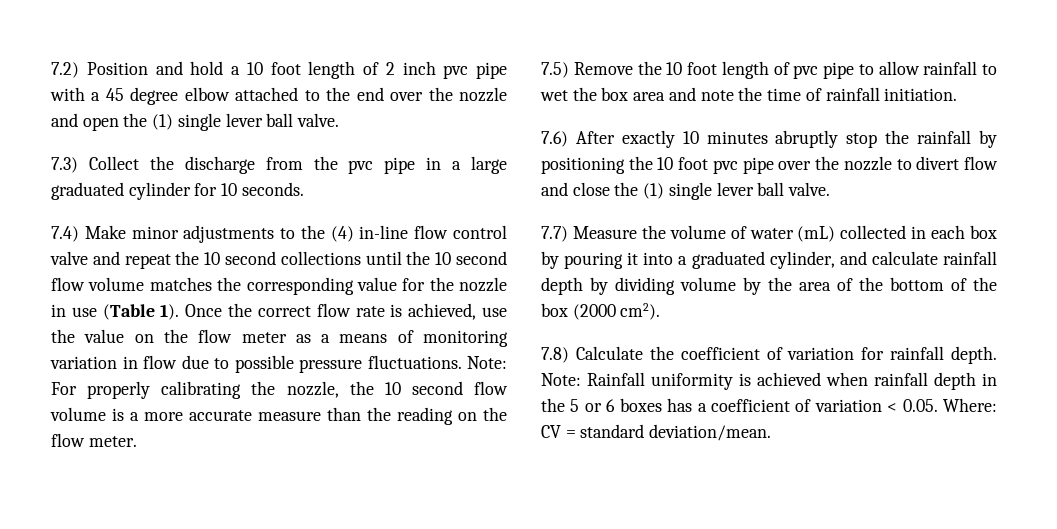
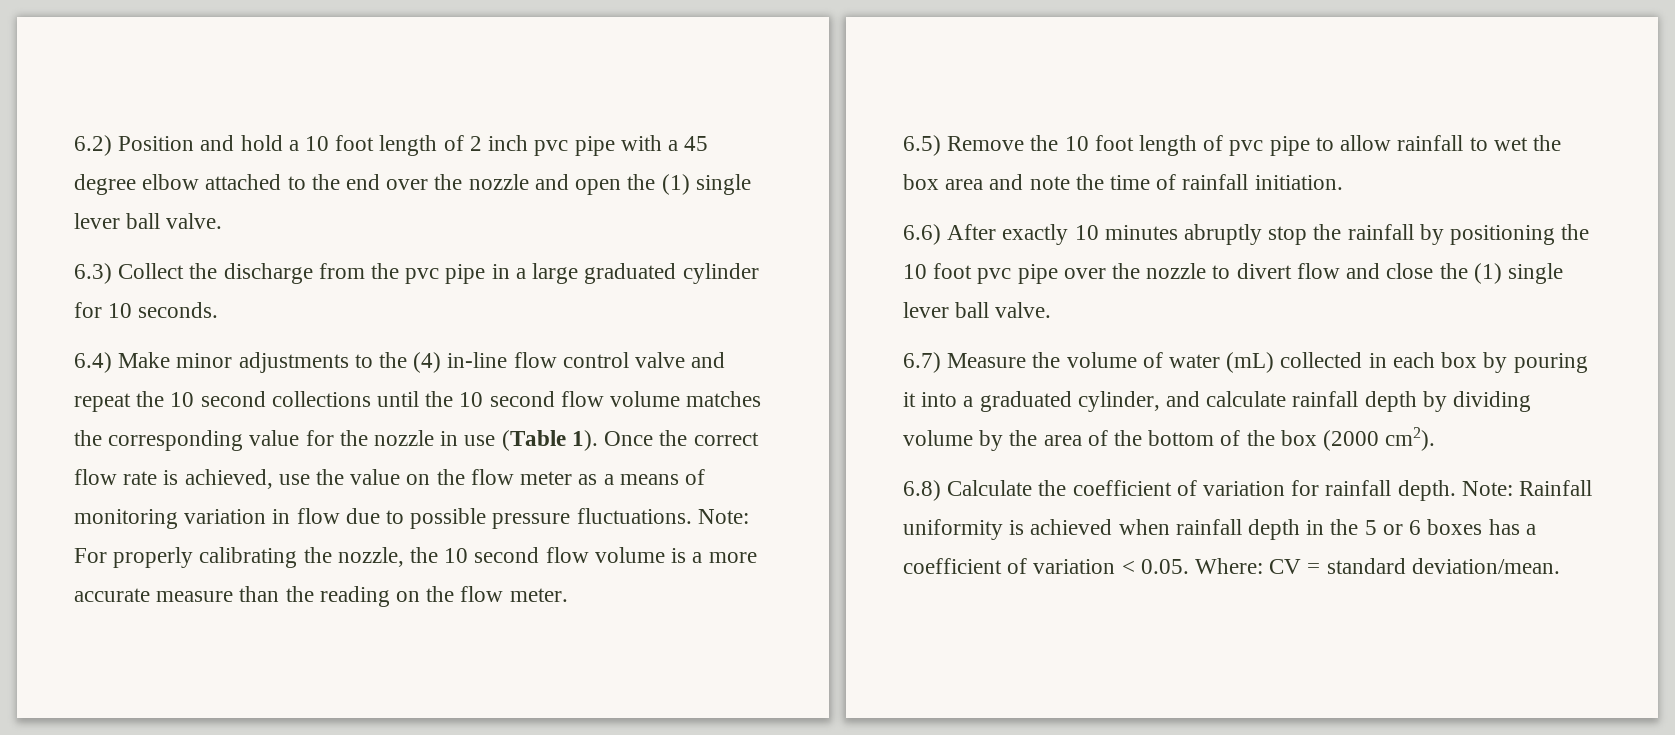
- 7.2) Position and hold a 10 foot length of 2 inch pvc pipe with a 45 degree elbow attached to the end over the nozzle and open the (1) single lever ball valve.
+ 6.2) Position and hold a 10 foot length of 2 inch pvc pipe with a 45 degree elbow attached to the end over the nozzle and open the (1) single lever ball valve.
- 7.3) Collect the discharge from the pvc pipe in a large graduated cylinder for 10 seconds.
+ 6.3) Collect the discharge from the pvc pipe in a large graduated cylinder for 10 seconds.
- 7.4) Make minor adjustments to the (4) in-line flow control valve and repeat the 10 second collections until the 10 second flow volume matches the corresponding value for the nozzle in use (Table 1).
+ 6.4) Make minor adjustments to the (4) in-line flow control valve and repeat the 10 second collections until the 10 second flow volume matches the corresponding value for the nozzle in use (Table 1).
- 7.5) Remove the 10 foot length of pvc pipe to allow rainfall to wet the box area and note the time of rainfall initiation.
+ 6.5) Remove the 10 foot length of pvc pipe to allow rainfall to wet the box area and note the time of rainfall initiation.
- 7.6) After exactly 10 minutes abruptly stop the rainfall by positioning the 10 foot pvc pipe over the nozzle to divert flow and close the (1) single lever ball valve.
+ 6.6) After exactly 10 minutes abruptly stop the rainfall by positioning the 10 foot pvc pipe over the nozzle to divert flow and close the (1) single lever ball valve.
- 7.7) Measure the volume of water (mL) collected in each box by pouring it into a graduated cylinder, and calculate rainfall depth by dividing volume by the area of the bottom of the box (2000 cm2).
+ 6.7) Measure the volume of water (mL) collected in each box by pouring it into a graduated cylinder, and calculate rainfall depth by dividing volume by the area of the bottom of the box (2000 cm2).
- 7.8) Calculate the coefficient of variation for rainfall depth.
+ 6.8) Calculate the coefficient of variation for rainfall depth.

